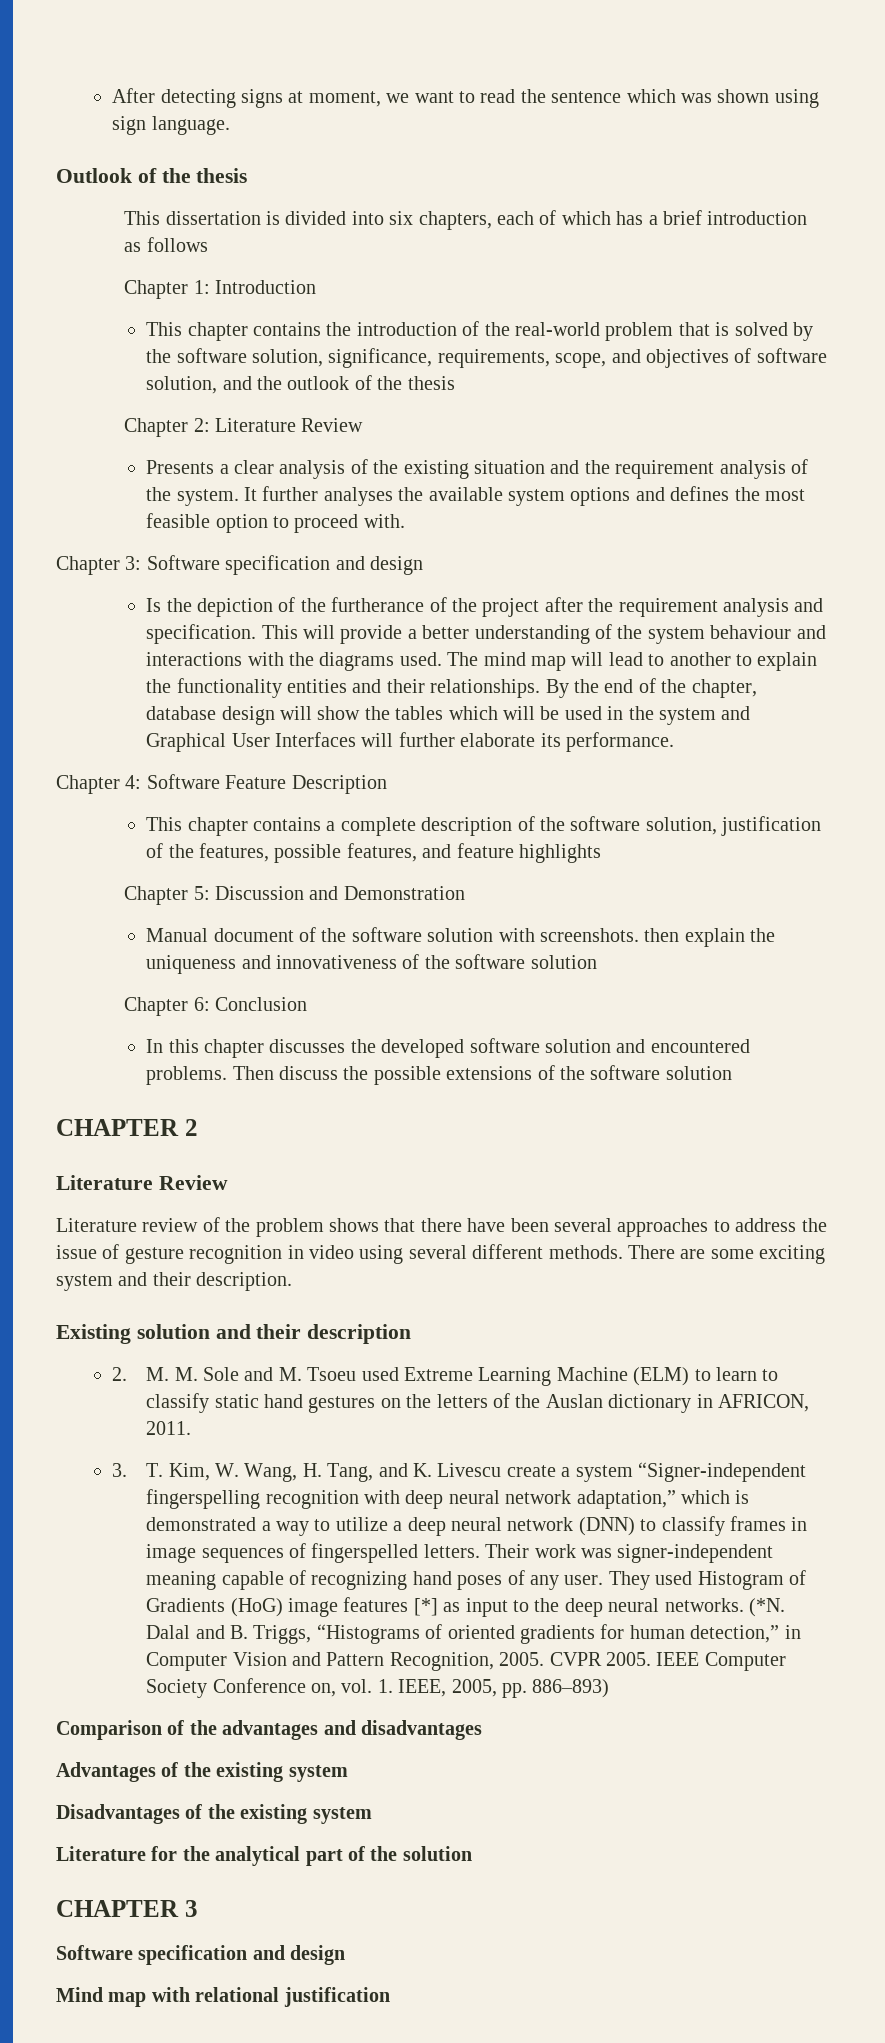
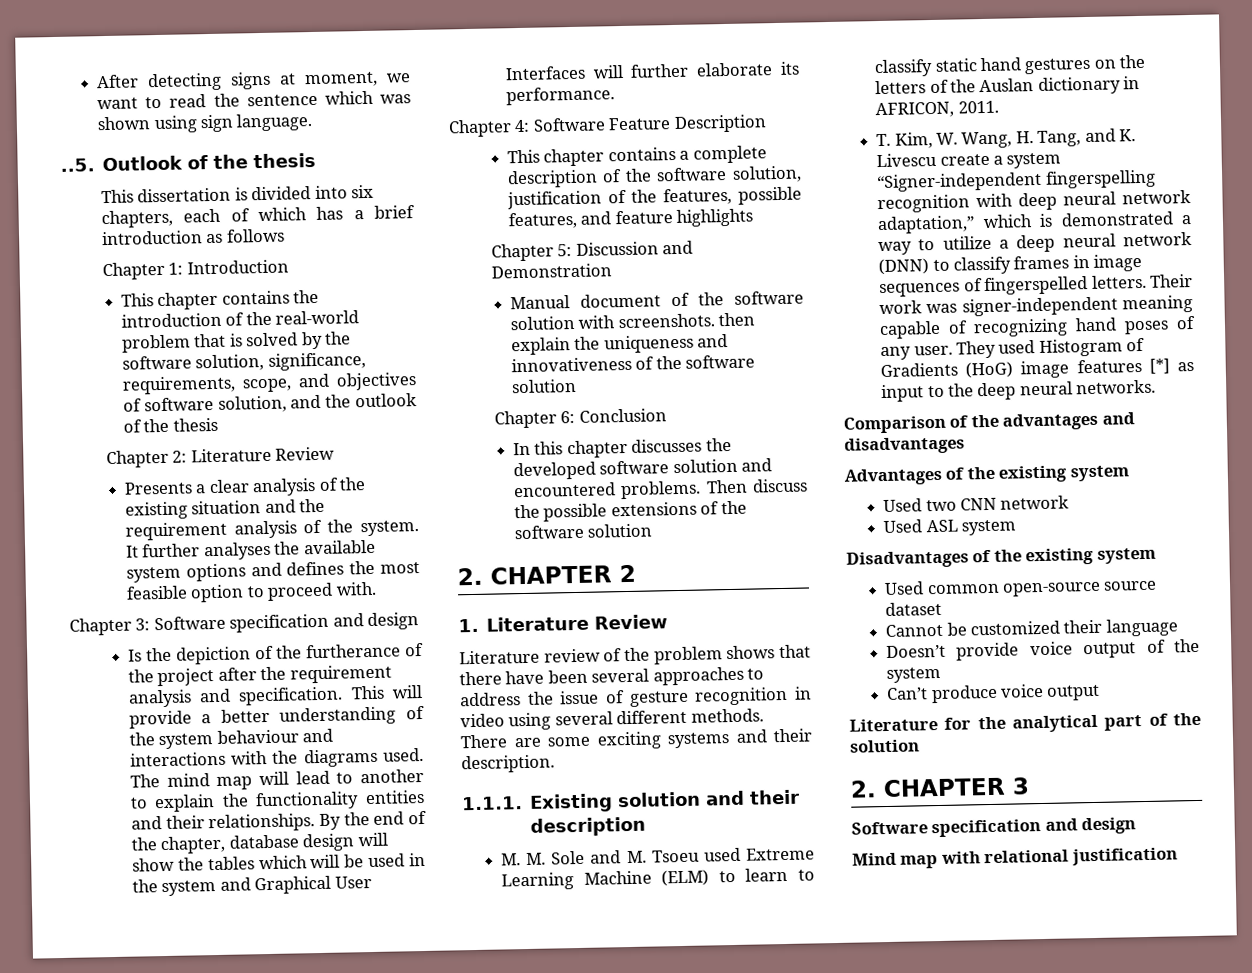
- Outlook of the thesis
+ ..5. Outlook of the thesis
- CHAPTER 2
- Literature Review
+ 2. CHAPTER 2
+ 1. Literature Review
- There are some exciting system and their description.
+ There are some exciting systems and their description.
- Existing solution and their description
+ 1.1.1. Existing solution and their description
- 2. M. M. Sole and M. Tsoeu used Extreme Learning Machine (ELM) to learn to classify static hand gestures on the letters of the Auslan dictionary in AFRICON, 2011.
+ M. M. Sole and M. Tsoeu used Extreme Learning Machine (ELM) to learn to classify static hand gestures on the letters of the Auslan dictionary in AFRICON, 2011.
- 3. T. Kim, W. Wang, H. Tang, and K. Livescu create a system “Signer-independent fingerspelling recognition with deep neural network adaptation,” which is demonstrated a way to utilize a deep neural network (DNN) to classify frames in image sequences of fingerspelled letters.
+ T. Kim, W. Wang, H. Tang, and K. Livescu create a system “Signer-independent fingerspelling recognition with deep neural network adaptation,” which is demonstrated a way to utilize a deep neural network (DNN) to classify frames in image sequences of fingerspelled letters.
- (*N. Dalal and B. Triggs, “Histograms of oriented gradients for human detection,” in Computer Vision and Pattern Recognition, 2005. CVPR 2005. IEEE Computer Society Conference on, vol. 1. IEEE, 2005, pp. 886–893)
+ Used two CNN network
+ Used ASL system
+ Used common open-source source dataset
+ Cannot be customized their language
+ Doesn’t provide voice output of the system
+ Can’t produce voice output
- CHAPTER 3
+ 2. CHAPTER 3

